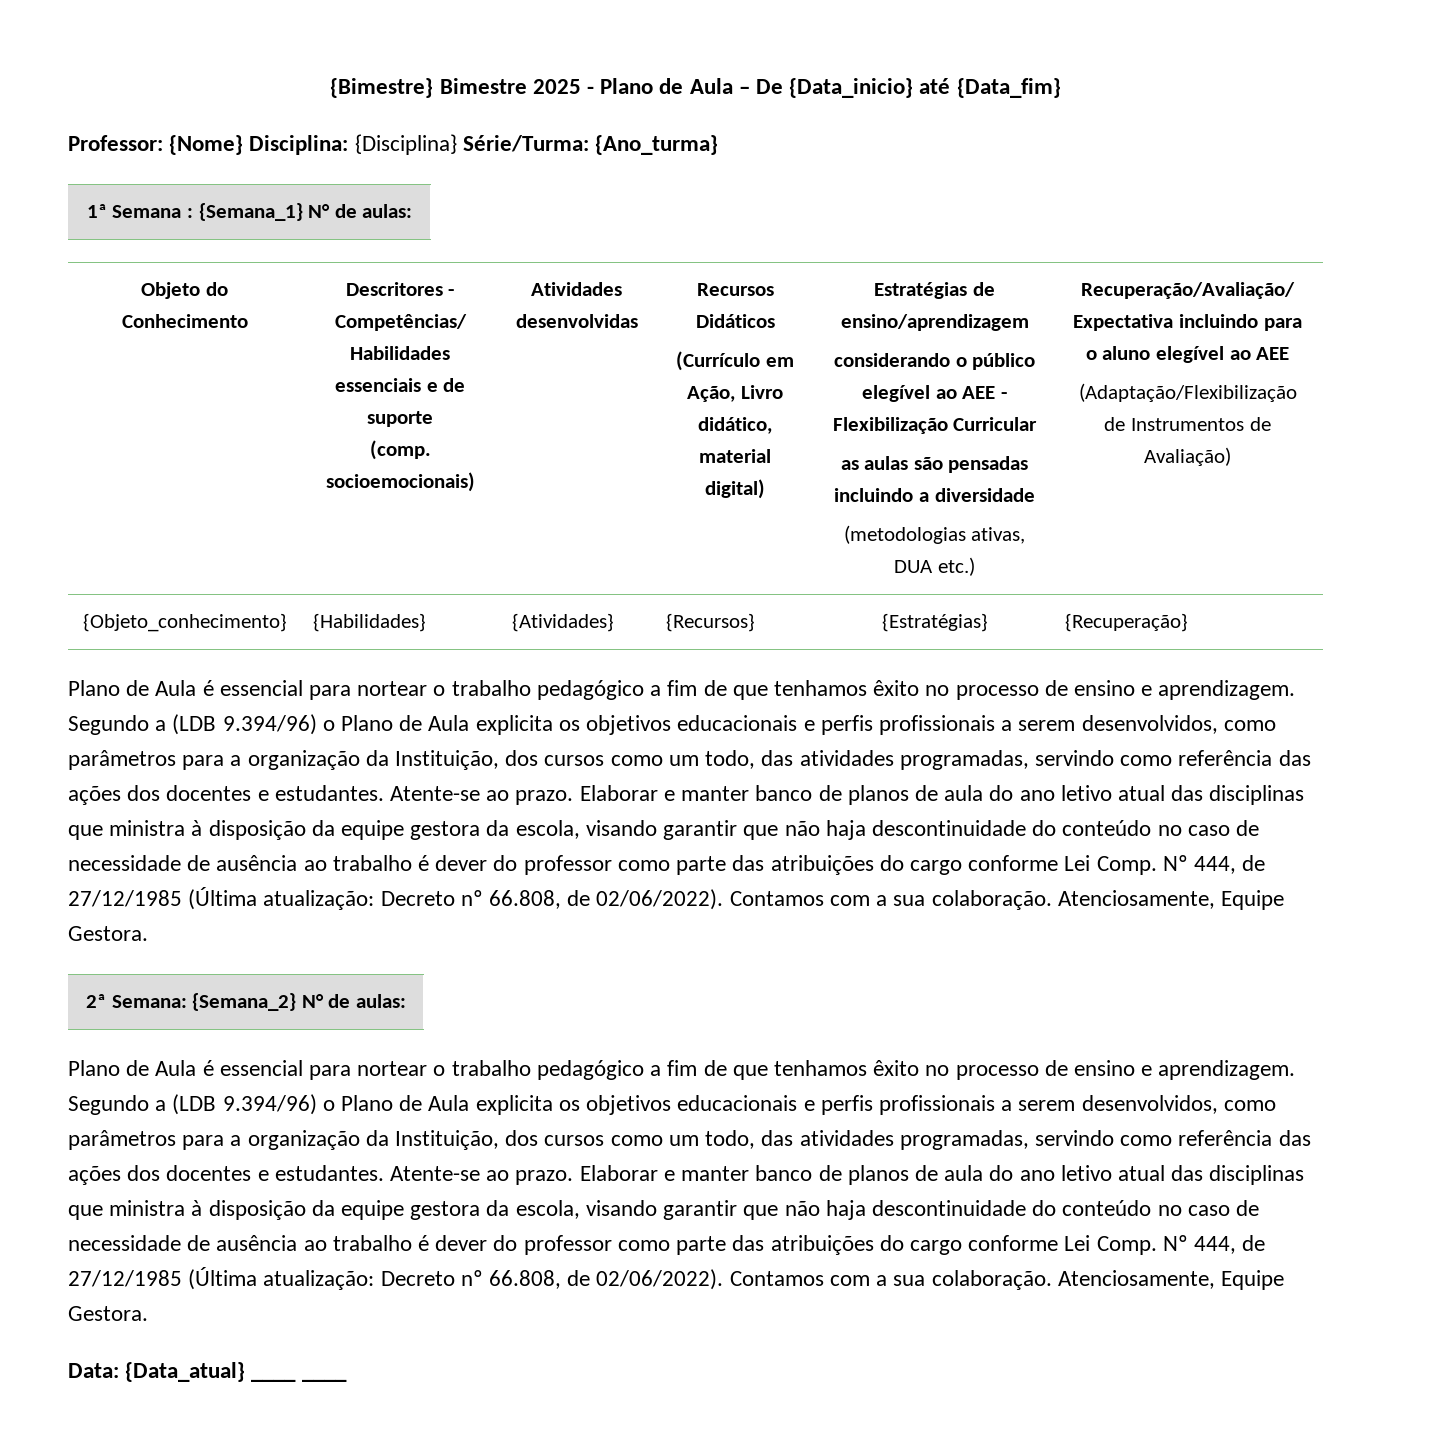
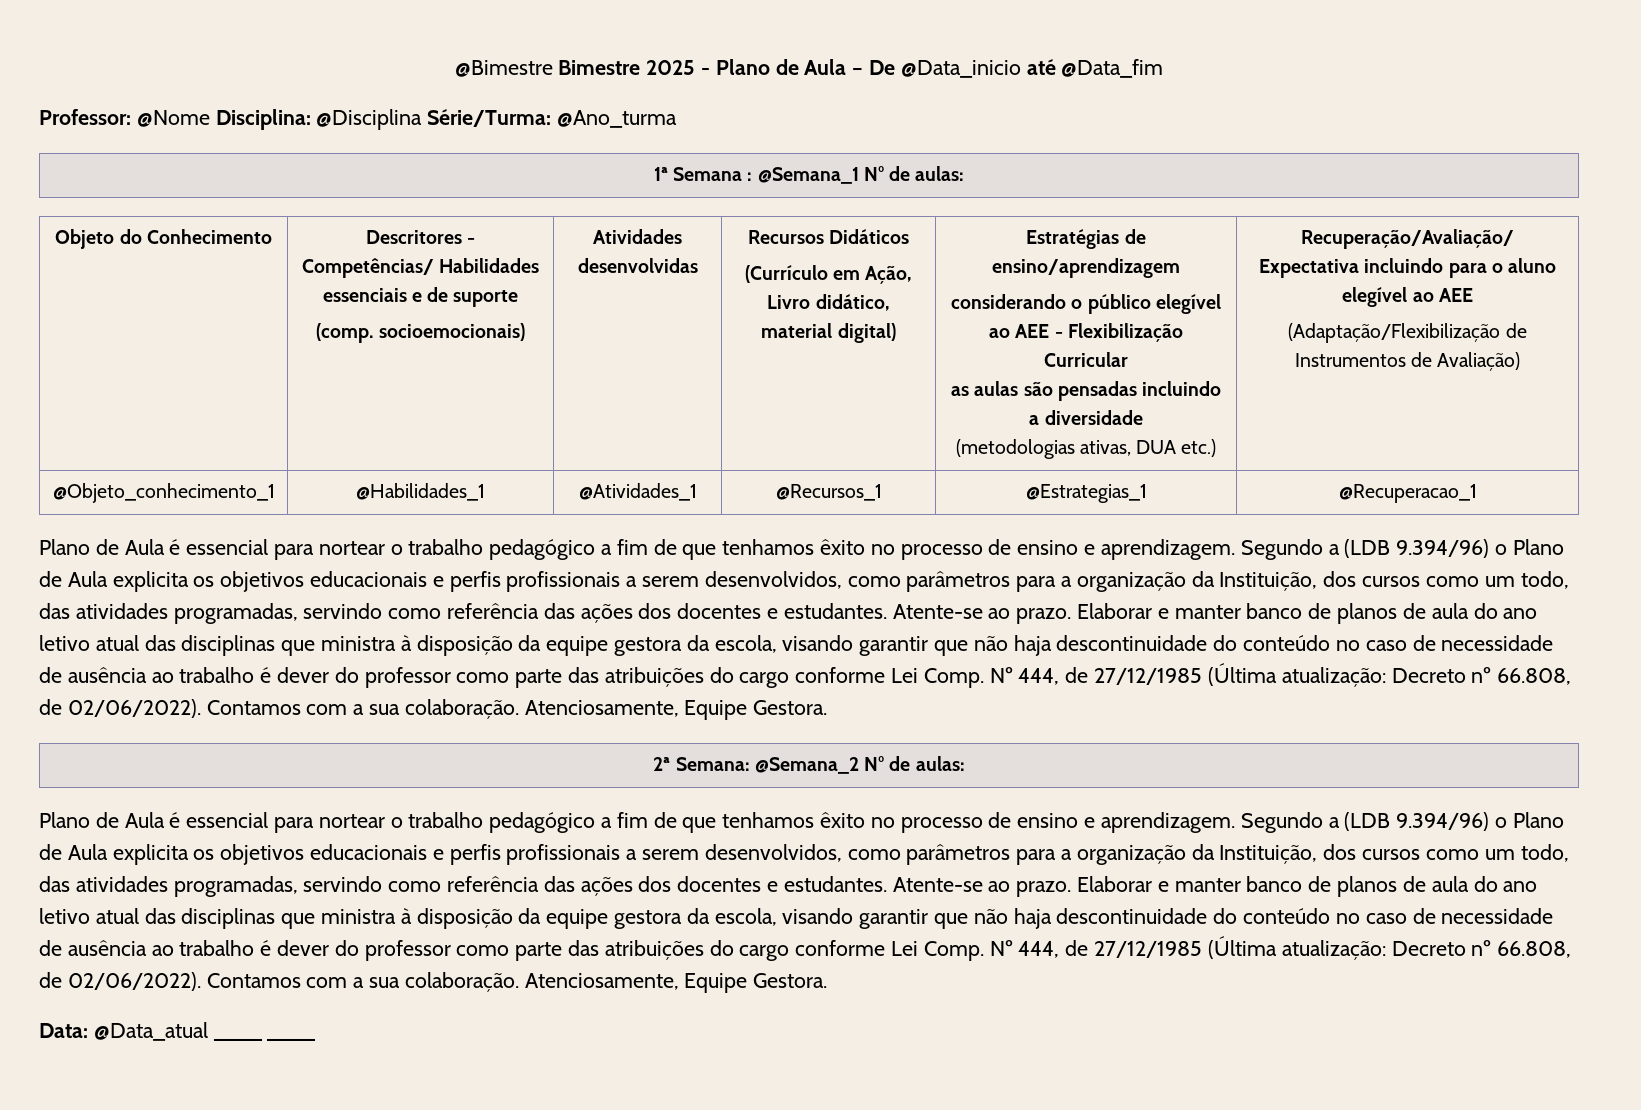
- {Bimestre} Bimestre 2025 - Plano de Aula – De {Data_inicio} até {Data_fim}
- Professor: {Nome} Disciplina: {Disciplina} Série/Turma: {Ano_turma}
+ @Bimestre Bimestre 2025 - Plano de Aula – De @Data_inicio até @Data_fim
+ Professor: @Nome Disciplina: @Disciplina Série/Turma: @Ano_turma
- 1ª Semana : {Semana_1} N° de aulas:
+ 1ª Semana : @Semana_1 N° de aulas:
- {Objeto_conhecimento} | {Habilidades} | {Atividades} | {Recursos} | {Estratégias} | {Recuperação}
+ @Objeto_conhecimento_1 | @Habilidades_1 | @Atividades_1 | @Recursos_1 | @Estrategias_1 | @Recuperacao_1
- 2ª Semana: {Semana_2} N° de aulas:
+ 2ª Semana: @Semana_2 N° de aulas:
- Data: {Data_atual} ____ ____
+ Data: @Data_atual ____ ____

